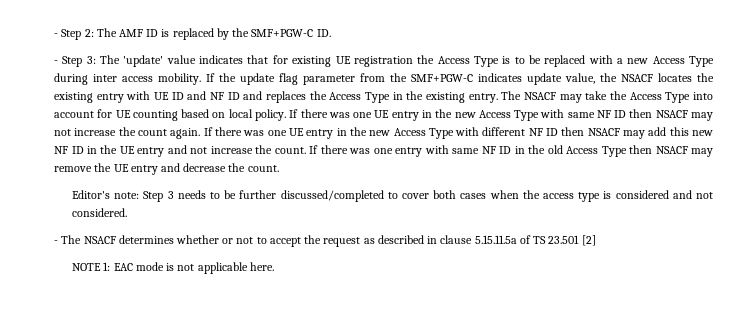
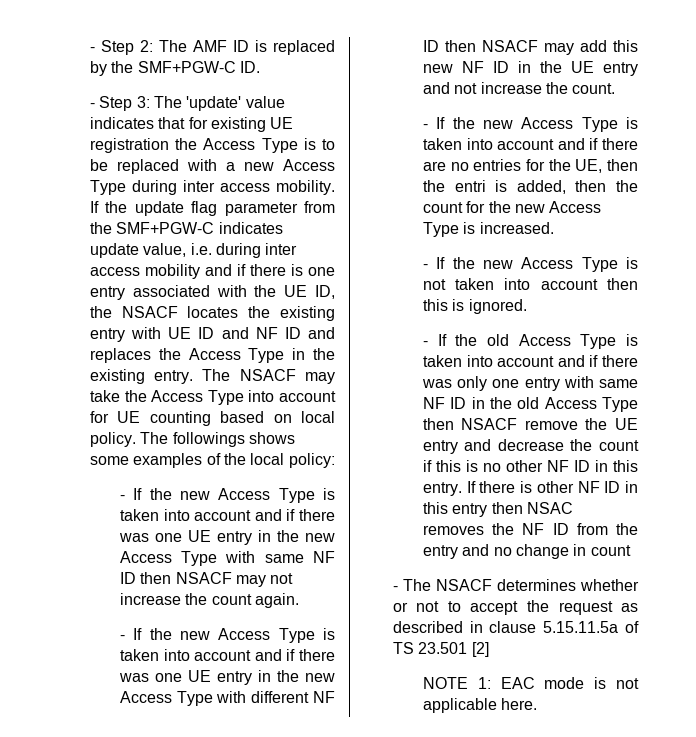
- If the update flag parameter from the SMF+PGW-C indicates update value, the NSACF locates the existing entry with UE ID and NF ID and replaces the Access Type in the existing entry.
+ If the update flag parameter from the SMF+PGW-C indicates update value, i.e. during inter access mobility and if there is one entry associated with the UE ID, the NSACF locates the existing entry with UE ID and NF ID and replaces the Access Type in the existing entry.
- If there was one UE entry in the new Access Type with same NF ID then NSACF may not increase the count again. If there was one UE entry in the new Access Type with different NF ID then NSACF may add this new NF ID in the UE entry and not increase the count. If there was one entry with same NF ID in the old Access Type then NSACF may remove the UE entry and decrease the count.
- Editor's note: Step 3 needs to be further discussed/completed to cover both cases when the access type is considered and not considered.
+ The followings shows some examples of the local policy:
+ - If the new Access Type is taken into account and if there was one UE entry in the new Access Type with same NF ID then NSACF may not increase the count again.
+ - If the new Access Type is taken into account and if there was one UE entry in the new Access Type with different NF ID then NSACF may add this new NF ID in the UE entry and not increase the count.
+ - If the new Access Type is taken into account and if there are no entries for the UE, then the entri is added, then the count for the new Access Type is increased.
+ - If the new Access Type is not taken into account then this is ignored.
+ - If the old Access Type is taken into account and if there was only one entry with same NF ID in the old Access Type then NSACF remove the UE entry and decrease the count if this is no other NF ID in this entry. If there is other NF ID in this entry then NSAC removes the NF ID from the entry and no change in count

